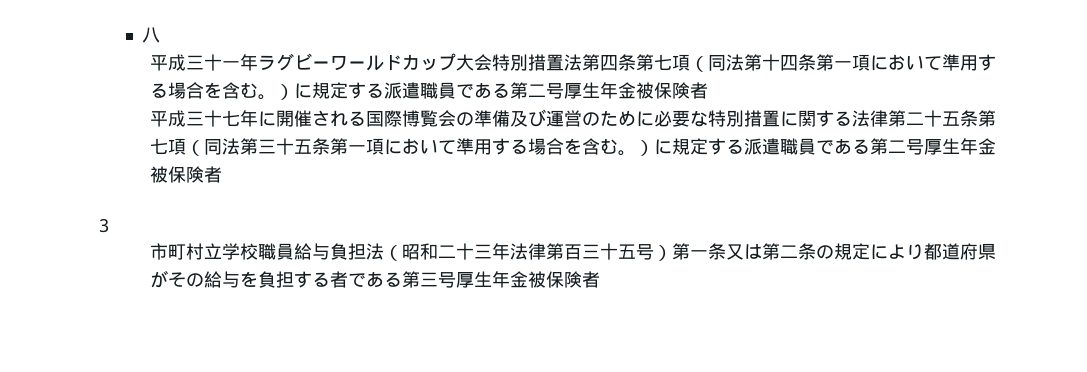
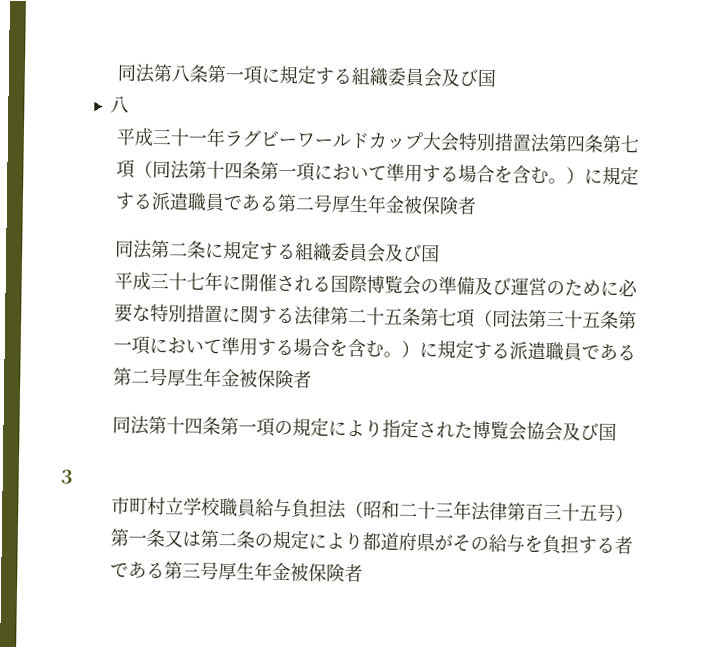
+ 同法第八条第一項に規定する組織委員会及び国
+ 同法第二条に規定する組織委員会及び国
+ 同法第十四条第一項の規定により指定された博覧会協会及び国

